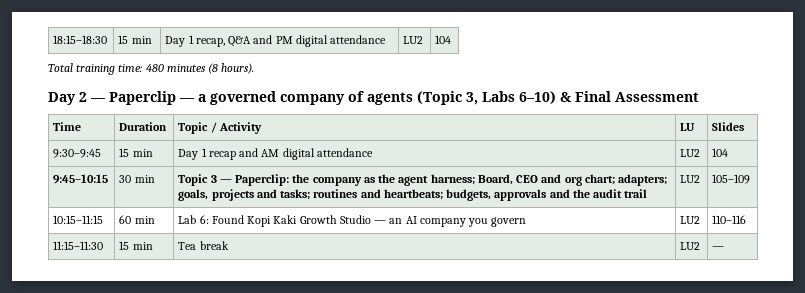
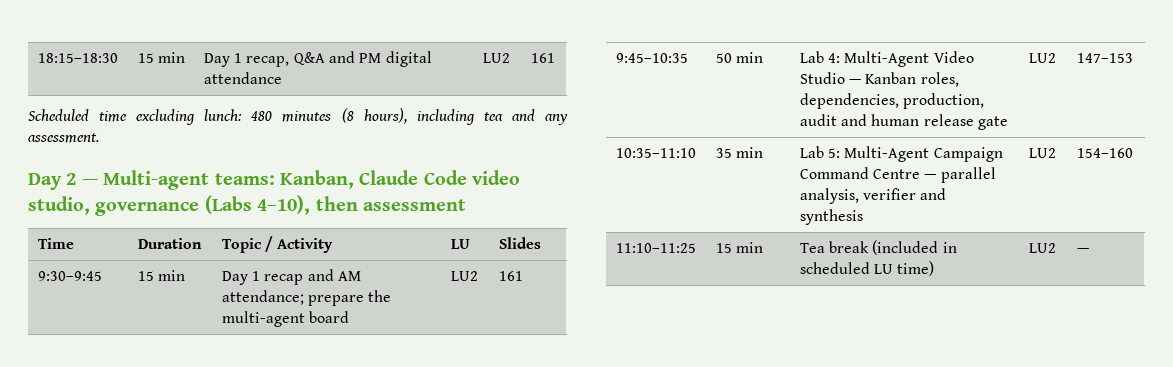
- 18:15–18:30 | 15 min | Day 1 recap, Q&A and PM digital attendance | LU2 | 104
- Total training time: 480 minutes (8 hours).
- Day 2 — Paperclip — a governed company of agents (Topic 3, Labs 6–10) & Final Assessment
+ 18:15–18:30 | 15 min | Day 1 recap, Q&A and PM digital attendance | LU2 | 161
+ Scheduled time excluding lunch: 480 minutes (8 hours), including tea and any assessment.
+ Day 2 — Multi-agent teams: Kanban, Claude Code video studio, governance (Labs 4–10), then assessment
- 9:30–9:45 | 15 min | Day 1 recap and AM digital attendance | LU2 | 104
- 9:45–10:15 | 30 min | Topic 3 — Paperclip: the company as the agent harness; Board, CEO and org chart; adapters; goals, projects and tasks; routines and heartbeats; budgets, approvals and the audit trail | LU2 | 105–109
- 10:15–11:15 | 60 min | Lab 6: Found Kopi Kaki Growth Studio — an AI company you govern | LU2 | 110–116
- 11:15–11:30 | 15 min | Tea break | LU2 | —
+ 9:30–9:45 | 15 min | Day 1 recap and AM attendance; prepare the multi-agent board | LU2 | 161
+ 9:45–10:35 | 50 min | Lab 4: Multi-Agent Video Studio — Kanban roles, dependencies, production, audit and human release gate | LU2 | 147–153
+ 10:35–11:10 | 35 min | Lab 5: Multi-Agent Campaign Command Centre — parallel analysis, verifier and synthesis | LU2 | 154–160
+ 11:10–11:25 | 15 min | Tea break (included in scheduled LU time) | LU2 | —

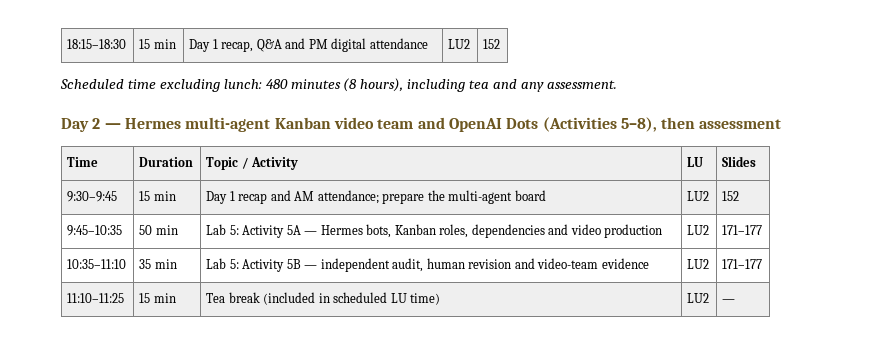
- 18:15–18:30 | 15 min | Day 1 recap, Q&A and PM digital attendance | LU2 | 161
+ 18:15–18:30 | 15 min | Day 1 recap, Q&A and PM digital attendance | LU2 | 152
- Day 2 — Multi-agent teams: Kanban, Claude Code video studio, governance (Labs 4–10), then assessment
+ Day 2 — Hermes multi-agent Kanban video team and OpenAI Dots (Activities 5–8), then assessment
- 9:30–9:45 | 15 min | Day 1 recap and AM attendance; prepare the multi-agent board | LU2 | 161
+ 9:30–9:45 | 15 min | Day 1 recap and AM attendance; prepare the multi-agent board | LU2 | 152
- 9:45–10:35 | 50 min | Lab 4: Multi-Agent Video Studio — Kanban roles, dependencies, production, audit and human release gate | LU2 | 147–153
+ 9:45–10:35 | 50 min | Lab 5: Activity 5A — Hermes bots, Kanban roles, dependencies and video production | LU2 | 171–177
- 10:35–11:10 | 35 min | Lab 5: Multi-Agent Campaign Command Centre — parallel analysis, verifier and synthesis | LU2 | 154–160
+ 10:35–11:10 | 35 min | Lab 5: Activity 5B — independent audit, human revision and video-team evidence | LU2 | 171–177

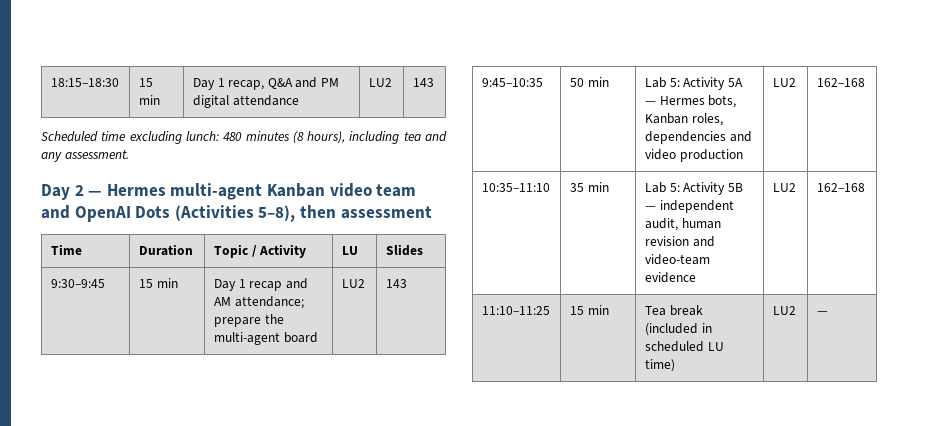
- 18:15–18:30 | 15 min | Day 1 recap, Q&A and PM digital attendance | LU2 | 152
+ 18:15–18:30 | 15 min | Day 1 recap, Q&A and PM digital attendance | LU2 | 143
- 9:30–9:45 | 15 min | Day 1 recap and AM attendance; prepare the multi-agent board | LU2 | 152
+ 9:30–9:45 | 15 min | Day 1 recap and AM attendance; prepare the multi-agent board | LU2 | 143
- 9:45–10:35 | 50 min | Lab 5: Activity 5A — Hermes bots, Kanban roles, dependencies and video production | LU2 | 171–177
+ 9:45–10:35 | 50 min | Lab 5: Activity 5A — Hermes bots, Kanban roles, dependencies and video production | LU2 | 162–168
- 10:35–11:10 | 35 min | Lab 5: Activity 5B — independent audit, human revision and video-team evidence | LU2 | 171–177
+ 10:35–11:10 | 35 min | Lab 5: Activity 5B — independent audit, human revision and video-team evidence | LU2 | 162–168

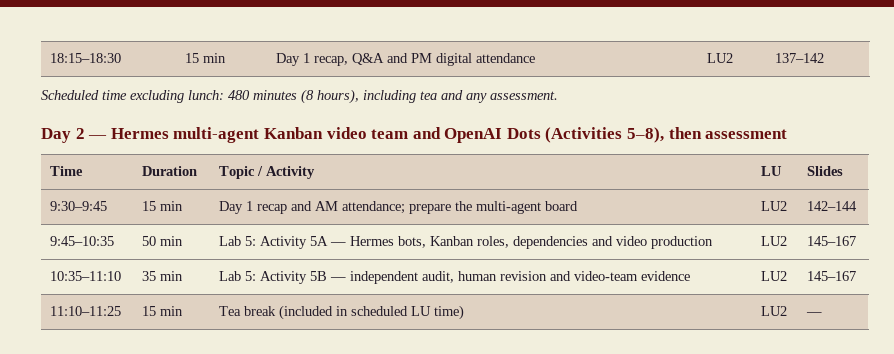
- 18:15–18:30 | 15 min | Day 1 recap, Q&A and PM digital attendance | LU2 | 143
+ 18:15–18:30 | 15 min | Day 1 recap, Q&A and PM digital attendance | LU2 | 137–142
- 9:30–9:45 | 15 min | Day 1 recap and AM attendance; prepare the multi-agent board | LU2 | 143
+ 9:30–9:45 | 15 min | Day 1 recap and AM attendance; prepare the multi-agent board | LU2 | 142–144
- 9:45–10:35 | 50 min | Lab 5: Activity 5A — Hermes bots, Kanban roles, dependencies and video production | LU2 | 162–168
+ 9:45–10:35 | 50 min | Lab 5: Activity 5A — Hermes bots, Kanban roles, dependencies and video production | LU2 | 145–167
- 10:35–11:10 | 35 min | Lab 5: Activity 5B — independent audit, human revision and video-team evidence | LU2 | 162–168
+ 10:35–11:10 | 35 min | Lab 5: Activity 5B — independent audit, human revision and video-team evidence | LU2 | 145–167

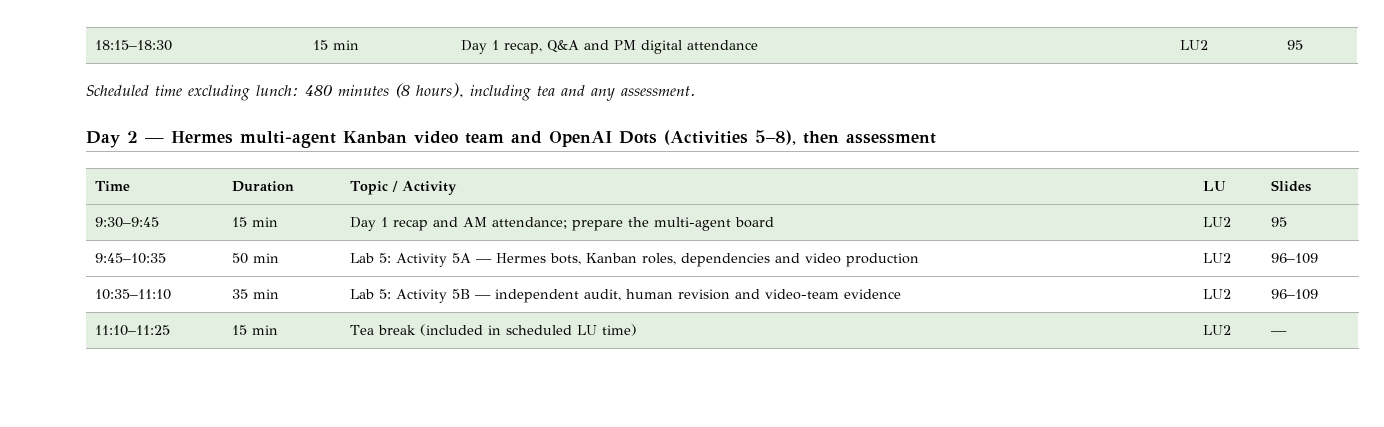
- 18:15–18:30 | 15 min | Day 1 recap, Q&A and PM digital attendance | LU2 | 137–142
+ 18:15–18:30 | 15 min | Day 1 recap, Q&A and PM digital attendance | LU2 | 95
- 9:30–9:45 | 15 min | Day 1 recap and AM attendance; prepare the multi-agent board | LU2 | 142–144
+ 9:30–9:45 | 15 min | Day 1 recap and AM attendance; prepare the multi-agent board | LU2 | 95
- 9:45–10:35 | 50 min | Lab 5: Activity 5A — Hermes bots, Kanban roles, dependencies and video production | LU2 | 145–167
+ 9:45–10:35 | 50 min | Lab 5: Activity 5A — Hermes bots, Kanban roles, dependencies and video production | LU2 | 96–109
- 10:35–11:10 | 35 min | Lab 5: Activity 5B — independent audit, human revision and video-team evidence | LU2 | 145–167
+ 10:35–11:10 | 35 min | Lab 5: Activity 5B — independent audit, human revision and video-team evidence | LU2 | 96–109

